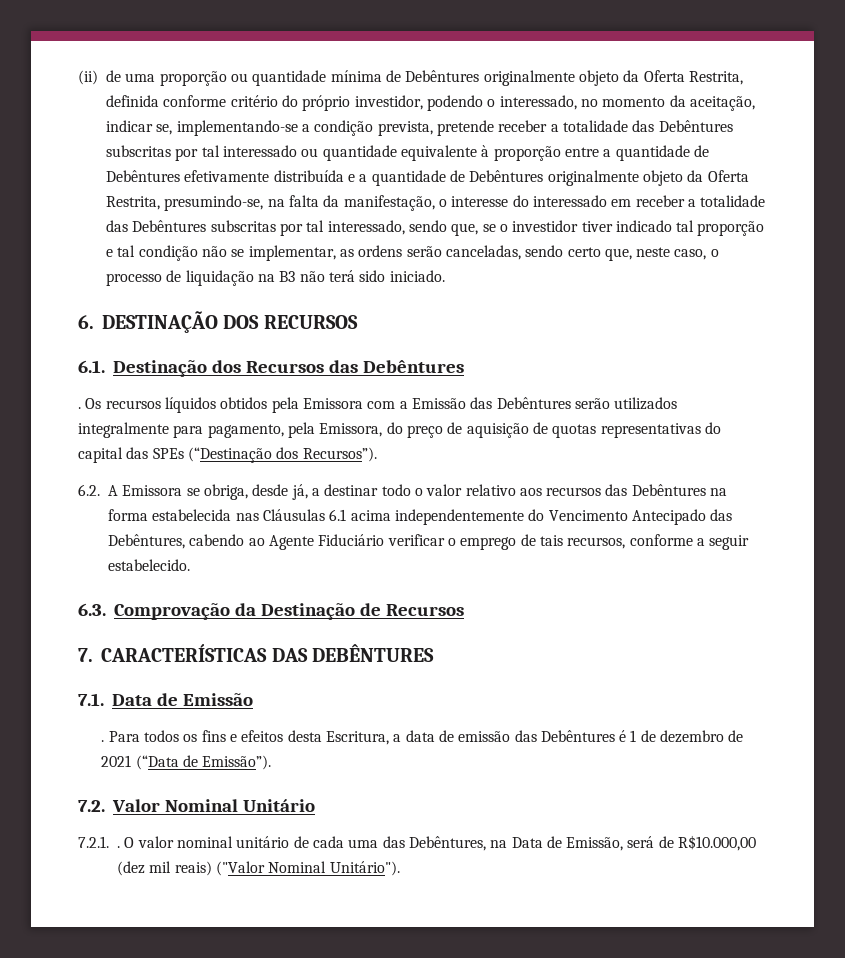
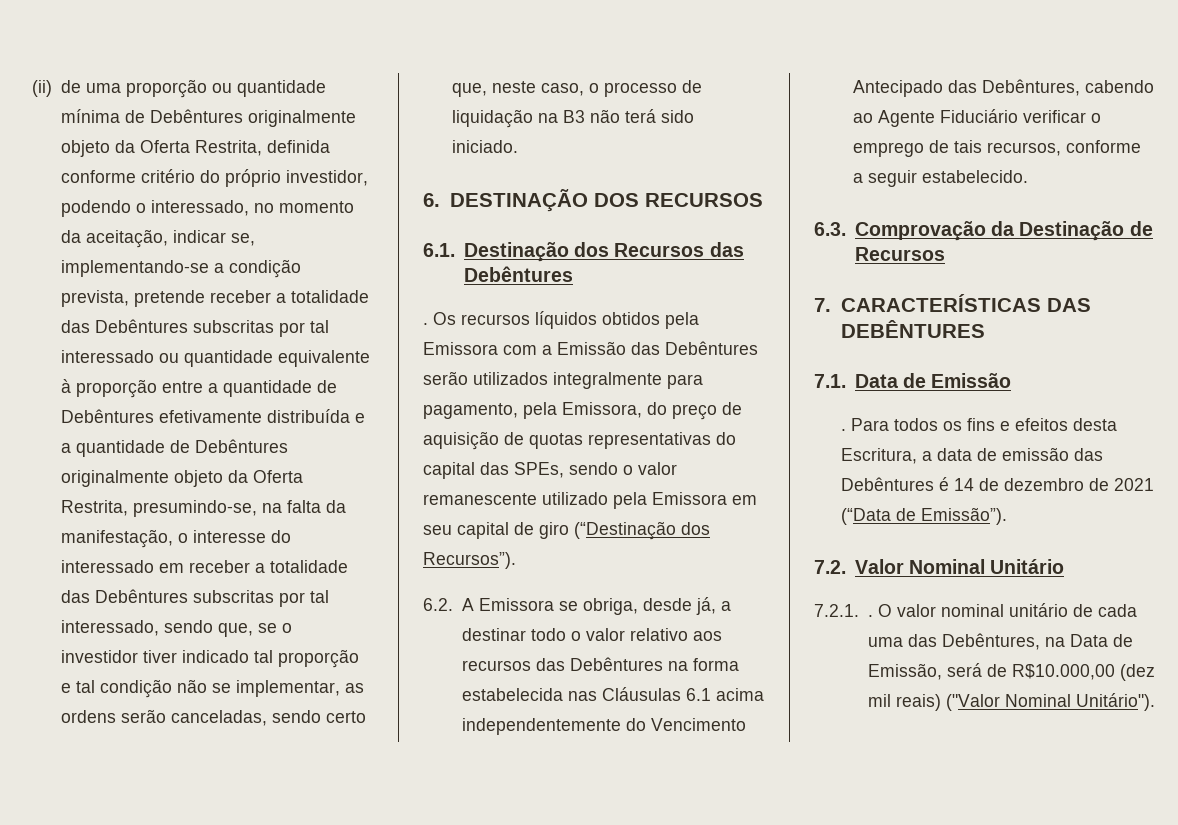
- Os recursos líquidos obtidos pela Emissora com a Emissão das Debêntures serão utilizados integralmente para pagamento, pela Emissora, do preço de aquisição de quotas representativas do capital das SPEs (“Destinação dos Recursos”).
+ Os recursos líquidos obtidos pela Emissora com a Emissão das Debêntures serão utilizados integralmente para pagamento, pela Emissora, do preço de aquisição de quotas representativas do capital das SPEs, sendo o valor remanescente utilizado pela Emissora em seu capital de giro (“Destinação dos Recursos”).
- Para todos os fins e efeitos desta Escritura, a data de emissão das Debêntures é 1 de dezembro de 2021 (“Data de Emissão”).
+ Para todos os fins e efeitos desta Escritura, a data de emissão das Debêntures é 14 de dezembro de 2021 (“Data de Emissão”).

